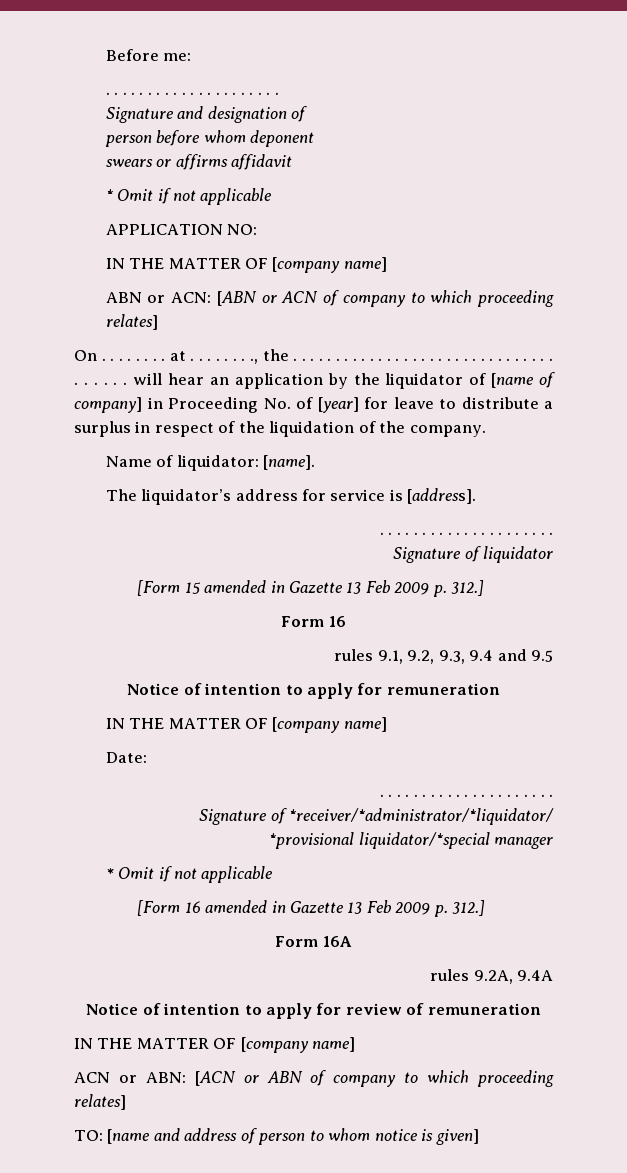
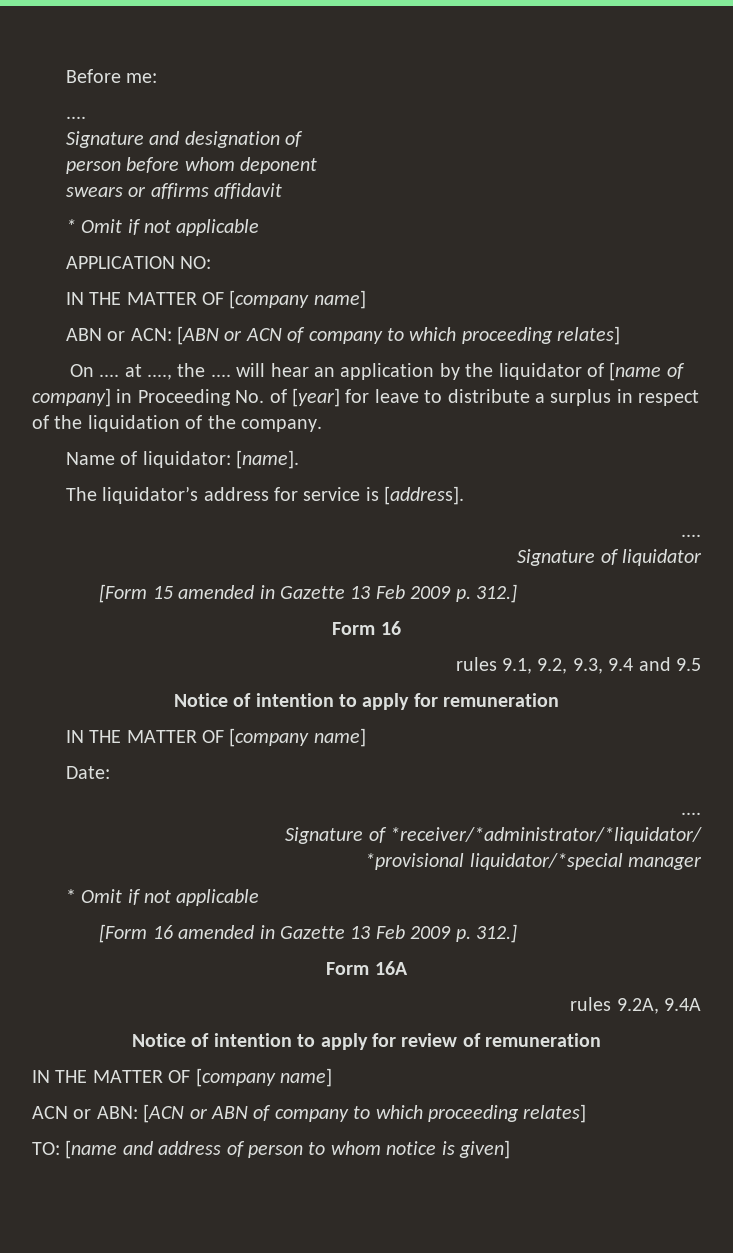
  Before me:
- . . . . . . . . . . . . . . . . . . . . .
+ ....
- On . . . . . . . . at . . . . . . . ., the . . . . . . . . . . . . . . . . . . . . . . . . . . . . . . . . . . . . . will hear an application by the liquidator of [name of company] in Proceeding No. of [year] for leave to distribute a surplus in respect of the liquidation of the company.
+ On .... at ...., the .... will hear an application by the liquidator of [name of company] in Proceeding No. of [year] for leave to distribute a surplus in respect of the liquidation of the company.
  The liquidator’s address for service is [address].
- . . . . . . . . . . . . . . . . . . . . .
+ ....
  Date:
- . . . . . . . . . . . . . . . . . . . . .
+ ....

